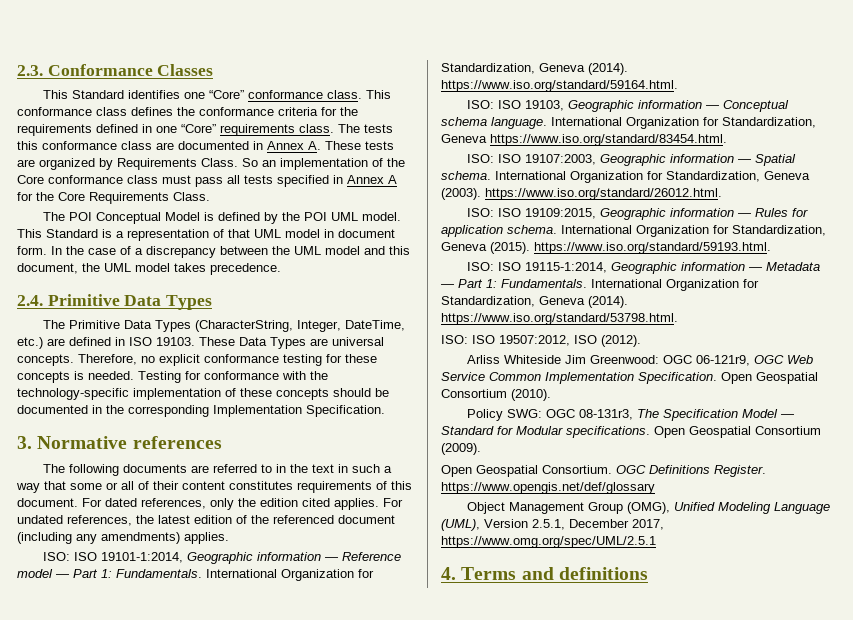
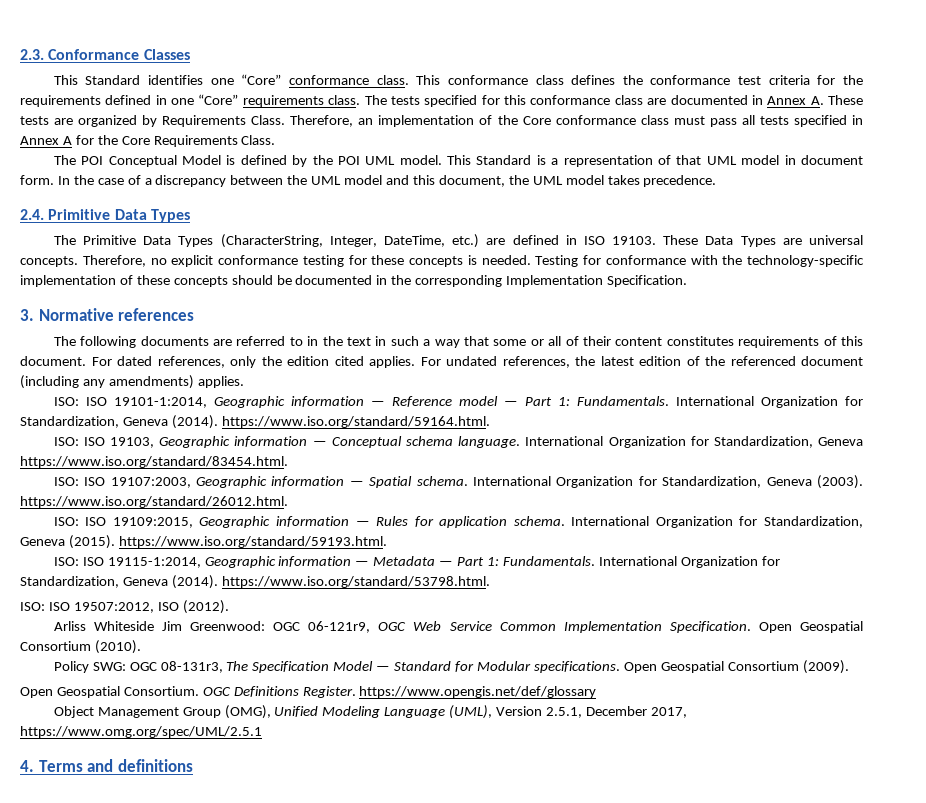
- This conformance class defines the conformance criteria for the requirements defined in one “Core” requirements class.
+ This conformance class defines the conformance test criteria for the requirements defined in one “Core” requirements class.
- The tests this conformance class are documented in Annex A. These tests are organized by Requirements Class.
+ The tests specified for this conformance class are documented in Annex A. These tests are organized by Requirements Class.
- So an implementation of the Core conformance class must pass all tests specified in Annex A for the Core Requirements Class.
+ Therefore, an implementation of the Core conformance class must pass all tests specified in Annex A for the Core Requirements Class.

